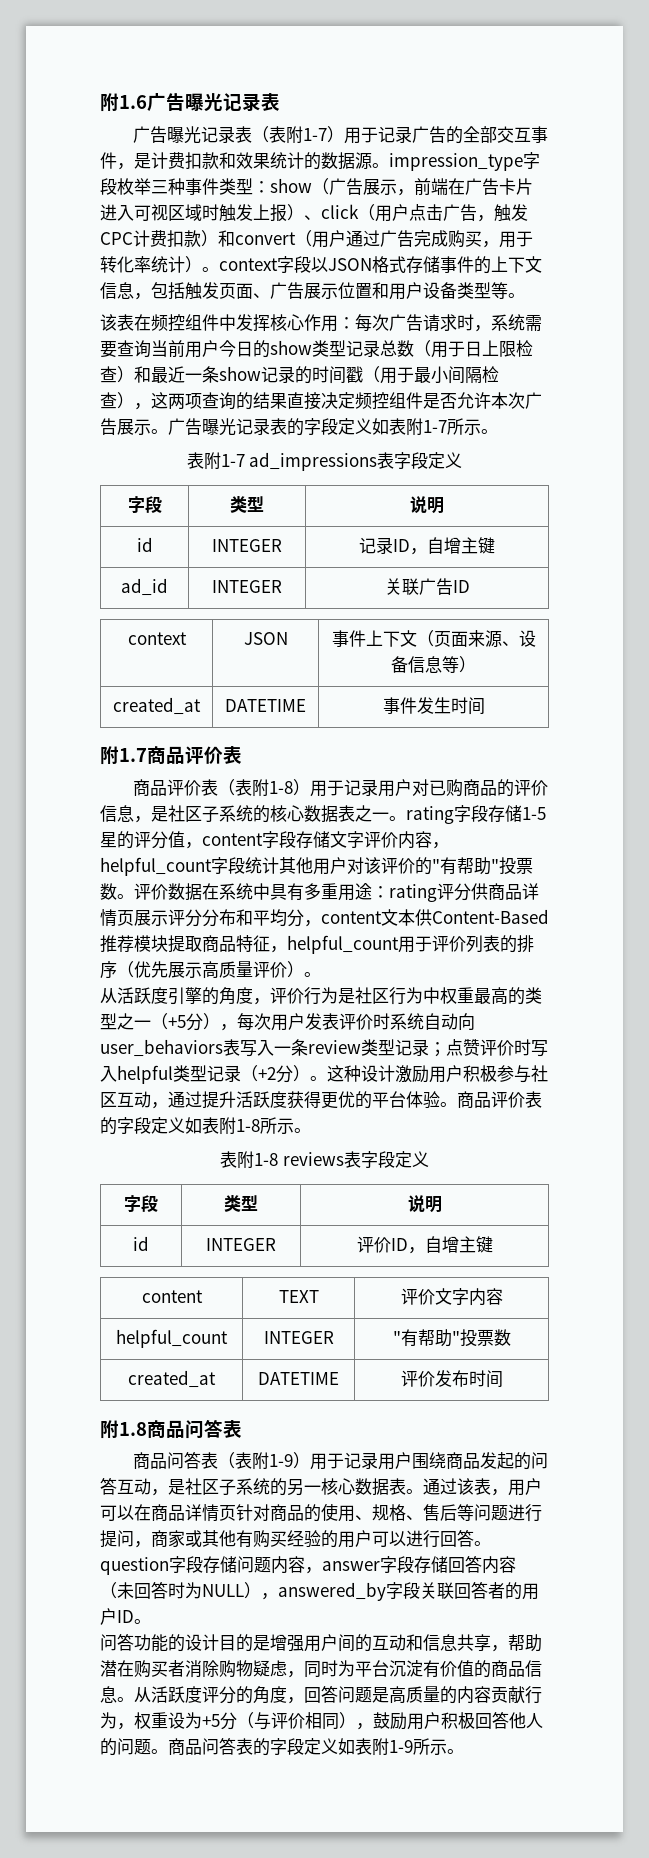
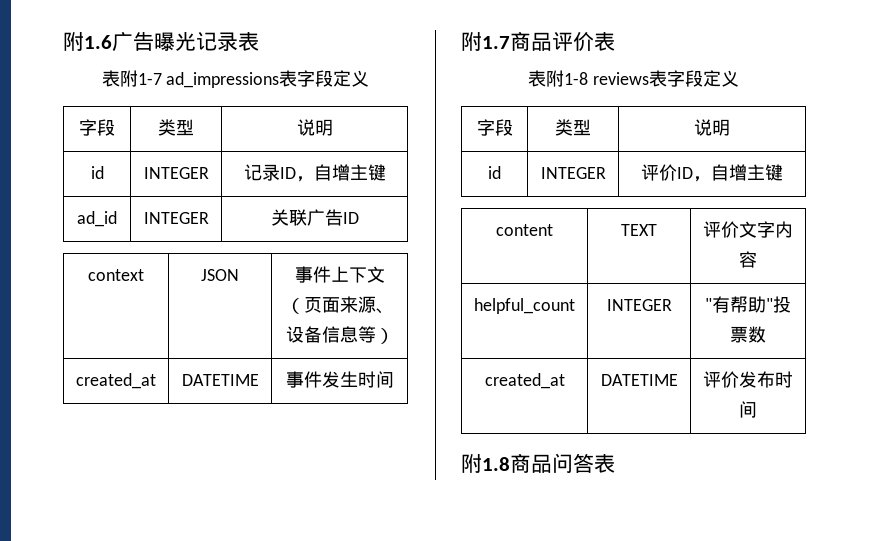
- 广告曝光记录表（表附1-7）用于记录广告的全部交互事件，是计费扣款和效果统计的数据源。impression_type字段枚举三种事件类型：show（广告展示，前端在广告卡片进入可视区域时触发上报）、click（用户点击广告，触发CPC计费扣款）和convert（用户通过广告完成购买，用于转化率统计）。context字段以JSON格式存储事件的上下文信息，包括触发页面、广告展示位置和用户设备类型等。
- 该表在频控组件中发挥核心作用：每次广告请求时，系统需要查询当前用户今日的show类型记录总数（用于日上限检查）和最近一条show记录的时间戳（用于最小间隔检查），这两项查询的结果直接决定频控组件是否允许本次广告展示。广告曝光记录表的字段定义如表附1-7所示。
- 商品评价表（表附1-8）用于记录用户对已购商品的评价信息，是社区子系统的核心数据表之一。rating字段存储1-5星的评分值，content字段存储文字评价内容，helpful_count字段统计其他用户对该评价的"有帮助"投票数。评价数据在系统中具有多重用途：rating评分供商品详情页展示评分分布和平均分，content文本供Content-Based推荐模块提取商品特征，helpful_count用于评价列表的排序（优先展示高质量评价）。
- 从活跃度引擎的角度，评价行为是社区行为中权重最高的类型之一（+5分），每次用户发表评价时系统自动向user_behaviors表写入一条review类型记录；点赞评价时写入helpful类型记录（+2分）。这种设计激励用户积极参与社区互动，通过提升活跃度获得更优的平台体验。商品评价表的字段定义如表附1-8所示。
- 商品问答表（表附1-9）用于记录用户围绕商品发起的问答互动，是社区子系统的另一核心数据表。通过该表，用户可以在商品详情页针对商品的使用、规格、售后等问题进行提问，商家或其他有购买经验的用户可以进行回答。question字段存储问题内容，answer字段存储回答内容（未回答时为NULL），answered_by字段关联回答者的用户ID。
- 问答功能的设计目的是增强用户间的互动和信息共享，帮助潜在购买者消除购物疑虑，同时为平台沉淀有价值的商品信息。从活跃度评分的角度，回答问题是高质量的内容贡献行为，权重设为+5分（与评价相同），鼓励用户积极回答他人的问题。商品问答表的字段定义如表附1-9所示。

